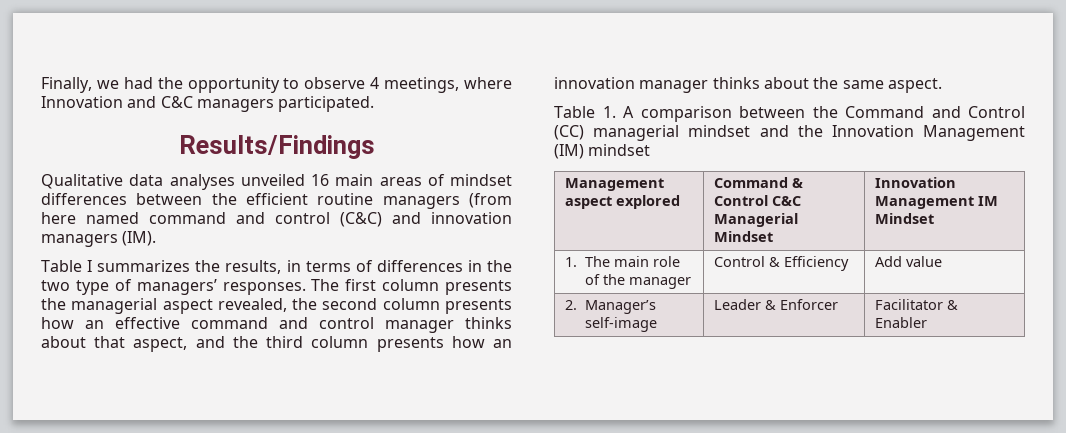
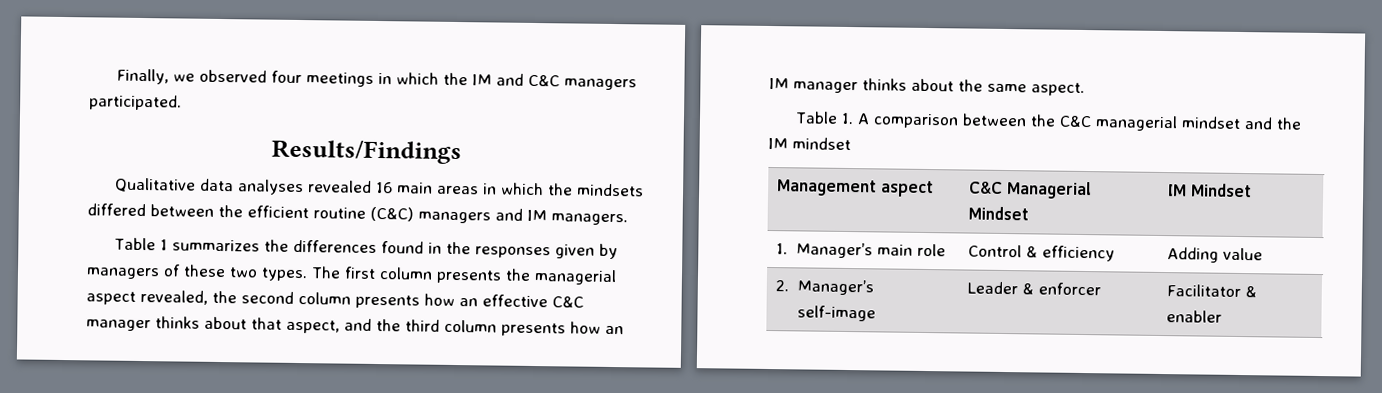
- Finally, we had the opportunity to observe 4 meetings, where Innovation and C&C managers participated.
+ Finally, we observed four meetings in which the IM and C&C managers participated.
- Qualitative data analyses unveiled 16 main areas of mindset differences between the efficient routine managers (from here named command and control (C&C) and innovation managers (IM).
- Table I summarizes the results, in terms of differences in the two type of managers’ responses.
+ Qualitative data analyses revealed 16 main areas in which the mindsets differed between the efficient routine (C&C) managers and IM managers.
+ Table 1 summarizes the differences found in the responses given by managers of these two types.
- The first column presents the managerial aspect revealed, the second column presents how an effective command and control manager thinks about that aspect, and the third column presents how an innovation manager thinks about the same aspect.
+ The first column presents the managerial aspect revealed, the second column presents how an effective C&C manager thinks about that aspect, and the third column presents how an IM manager thinks about the same aspect.
- Table 1. A comparison between the Command and Control (CC) managerial mindset and the Innovation Management (IM) mindset
+ Table 1. A comparison between the C&C managerial mindset and the IM mindset
- Management aspect explored | Command & Control C&C Managerial Mindset | Innovation Management IM Mindset
+ Management aspect | C&C Managerial Mindset | IM Mindset
- 1. The main role of the manager | Control & Efficiency | Add value
+ 1. Manager’s main role | Control & efficiency | Adding value
- 2. Manager’s self-image | Leader & Enforcer | Facilitator & Enabler
+ 2. Manager’s self-image | Leader & enforcer | Facilitator & enabler

